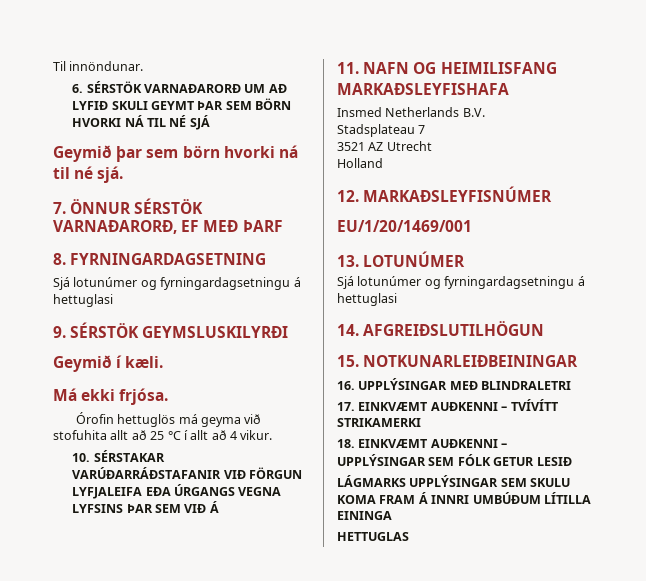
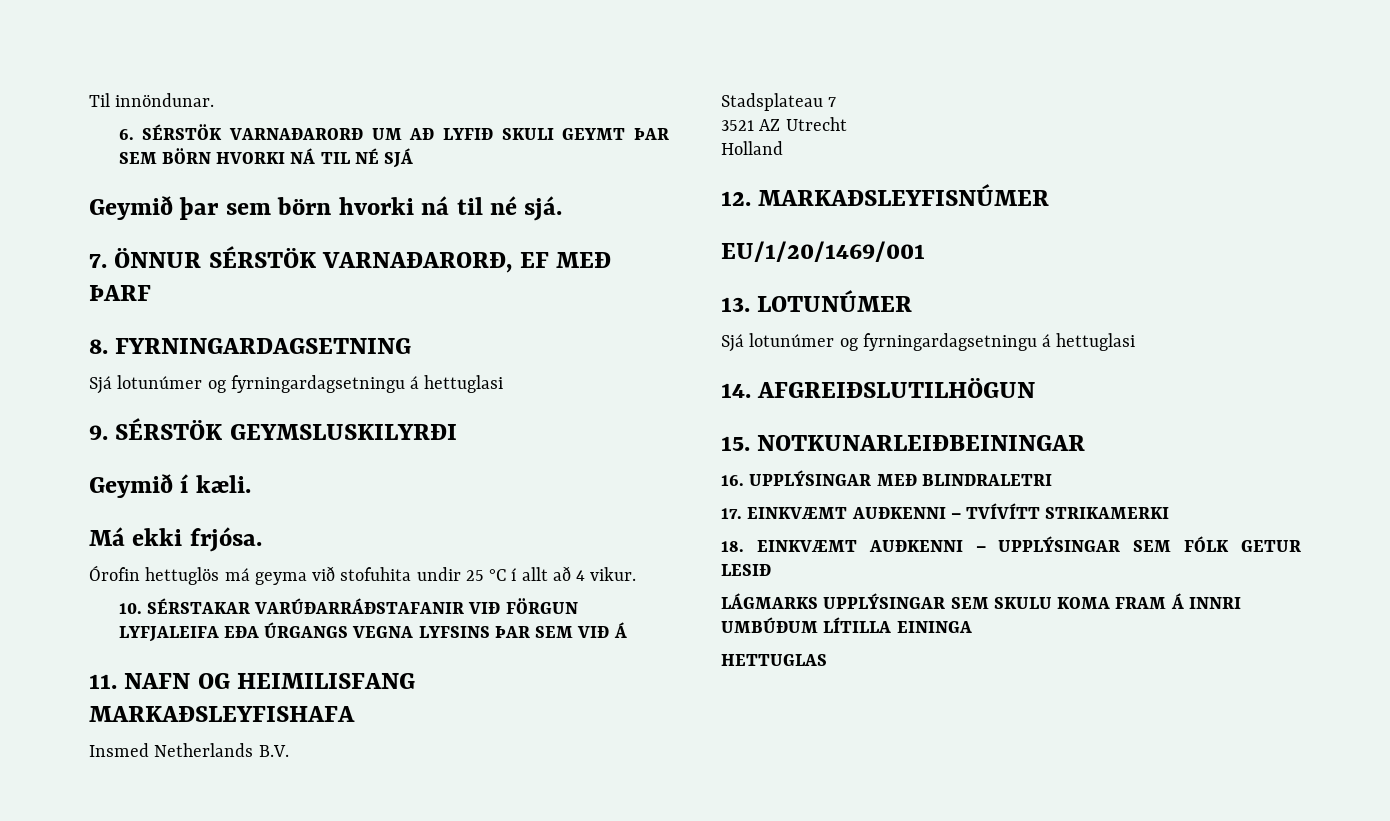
- Órofin hettuglös má geyma við stofuhita allt að 25 °C í allt að 4 vikur.
+ Órofin hettuglös má geyma við stofuhita undir 25 °C í allt að 4 vikur.

